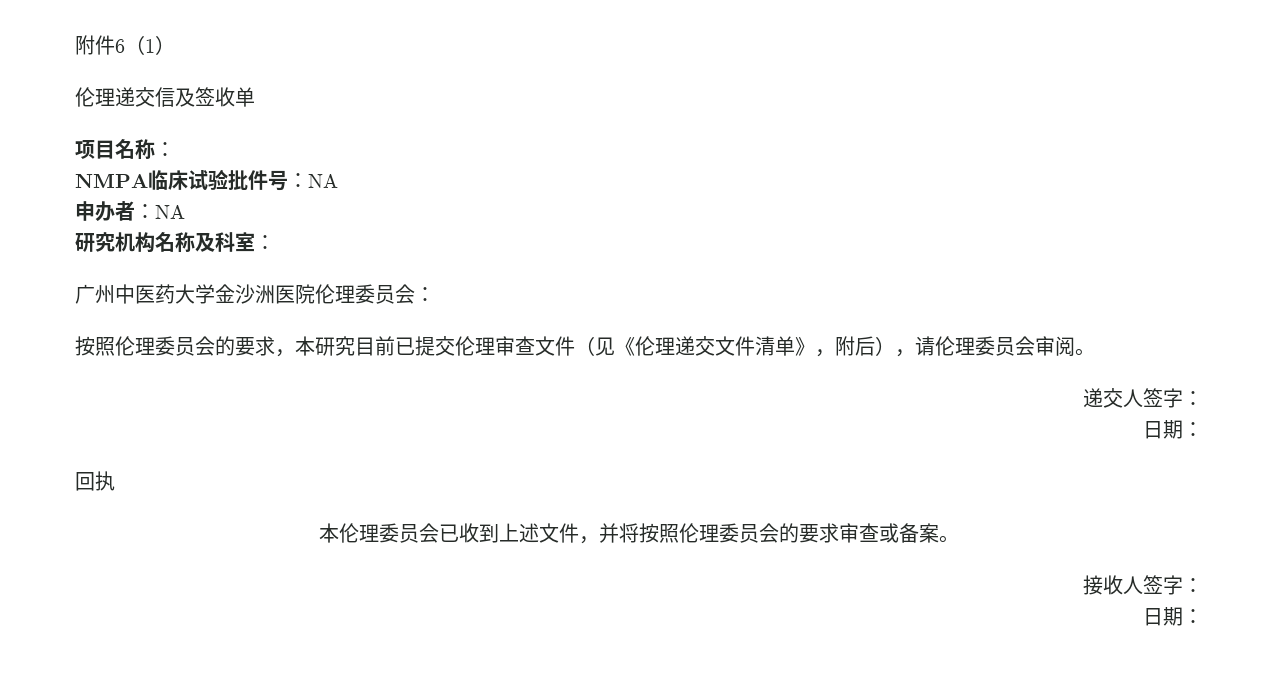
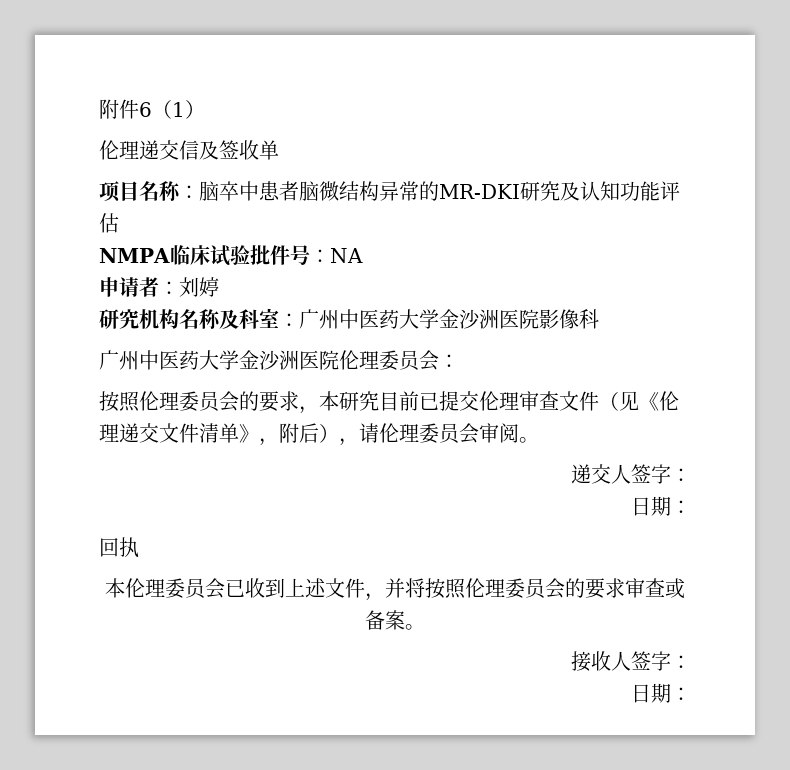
- 项目名称：
+ 项目名称：脑卒中患者脑微结构异常的MR-DKI研究及认知功能评估
- 申办者：NA
+ 申请者：刘婷
- 研究机构名称及科室：
+ 研究机构名称及科室：广州中医药大学金沙洲医院影像科

